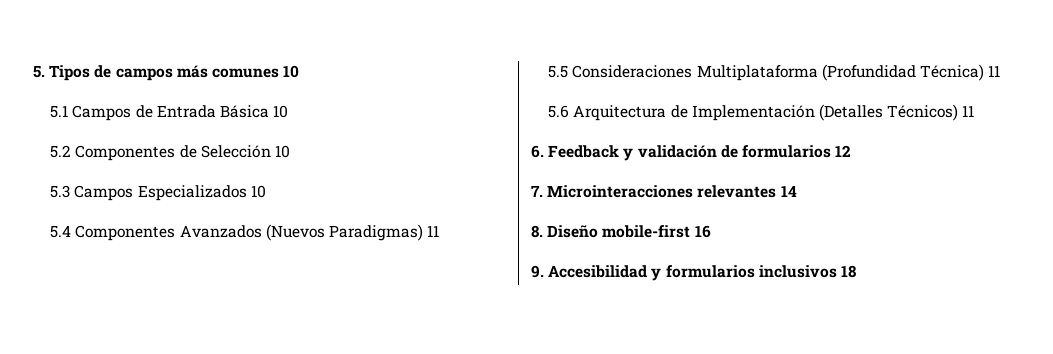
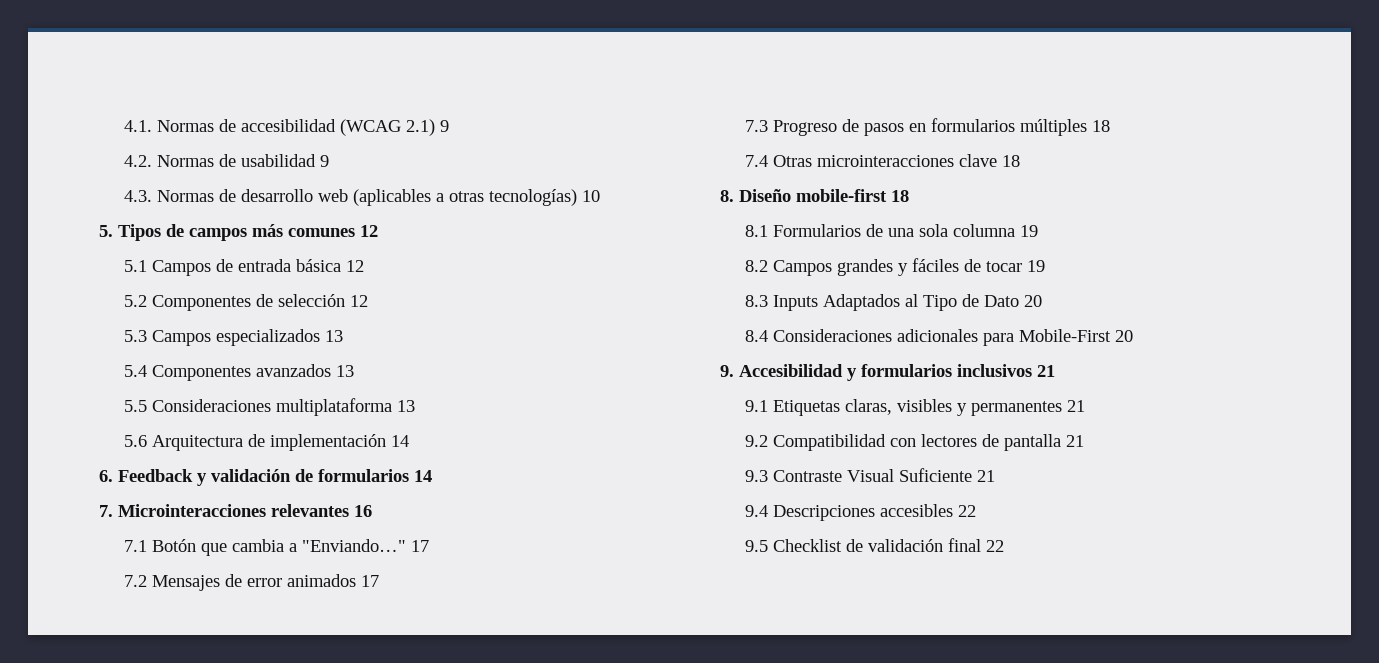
+ 4.1. Normas de accesibilidad (WCAG 2.1) 9
+ 4.2. Normas de usabilidad 9
+ 4.3. Normas de desarrollo web (aplicables a otras tecnologías) 10
- 5. Tipos de campos más comunes 10
+ 5. Tipos de campos más comunes 12
- 5.1 Campos de Entrada Básica 10
+ 5.1 Campos de entrada básica 12
- 5.2 Componentes de Selección 10
+ 5.2 Componentes de selección 12
- 5.3 Campos Especializados 10
+ 5.3 Campos especializados 13
- 5.4 Componentes Avanzados (Nuevos Paradigmas) 11
- 5.5 Consideraciones Multiplataforma (Profundidad Técnica) 11
+ 5.4 Componentes avanzados 13
+ 5.5 Consideraciones multiplataforma 13
- 5.6 Arquitectura de Implementación (Detalles Técnicos) 11
+ 5.6 Arquitectura de implementación 14
- 6. Feedback y validación de formularios 12
+ 6. Feedback y validación de formularios 14
- 7. Microinteracciones relevantes 14
- 8. Diseño mobile-first 16
+ 7. Microinteracciones relevantes 16
+ 7.1 Botón que cambia a "Enviando…" 17
+ 7.2 Mensajes de error animados 17
+ 7.3 Progreso de pasos en formularios múltiples 18
+ 7.4 Otras microinteracciones clave 18
+ 8. Diseño mobile-first 18
+ 8.1 Formularios de una sola columna 19
+ 8.2 Campos grandes y fáciles de tocar 19
+ 8.3 Inputs Adaptados al Tipo de Dato 20
+ 8.4 Consideraciones adicionales para Mobile-First 20
- 9. Accesibilidad y formularios inclusivos 18
+ 9. Accesibilidad y formularios inclusivos 21
+ 9.1 Etiquetas claras, visibles y permanentes 21
+ 9.2 Compatibilidad con lectores de pantalla 21
+ 9.3 Contraste Visual Suficiente 21
+ 9.4 Descripciones accesibles 22
+ 9.5 Checklist de validación final 22

